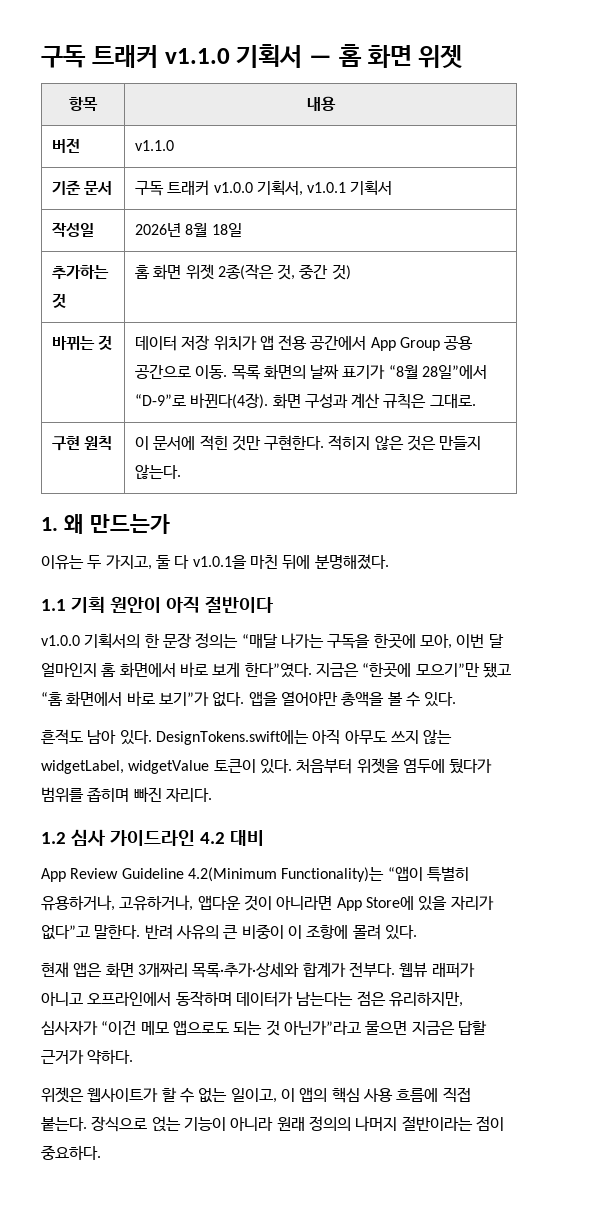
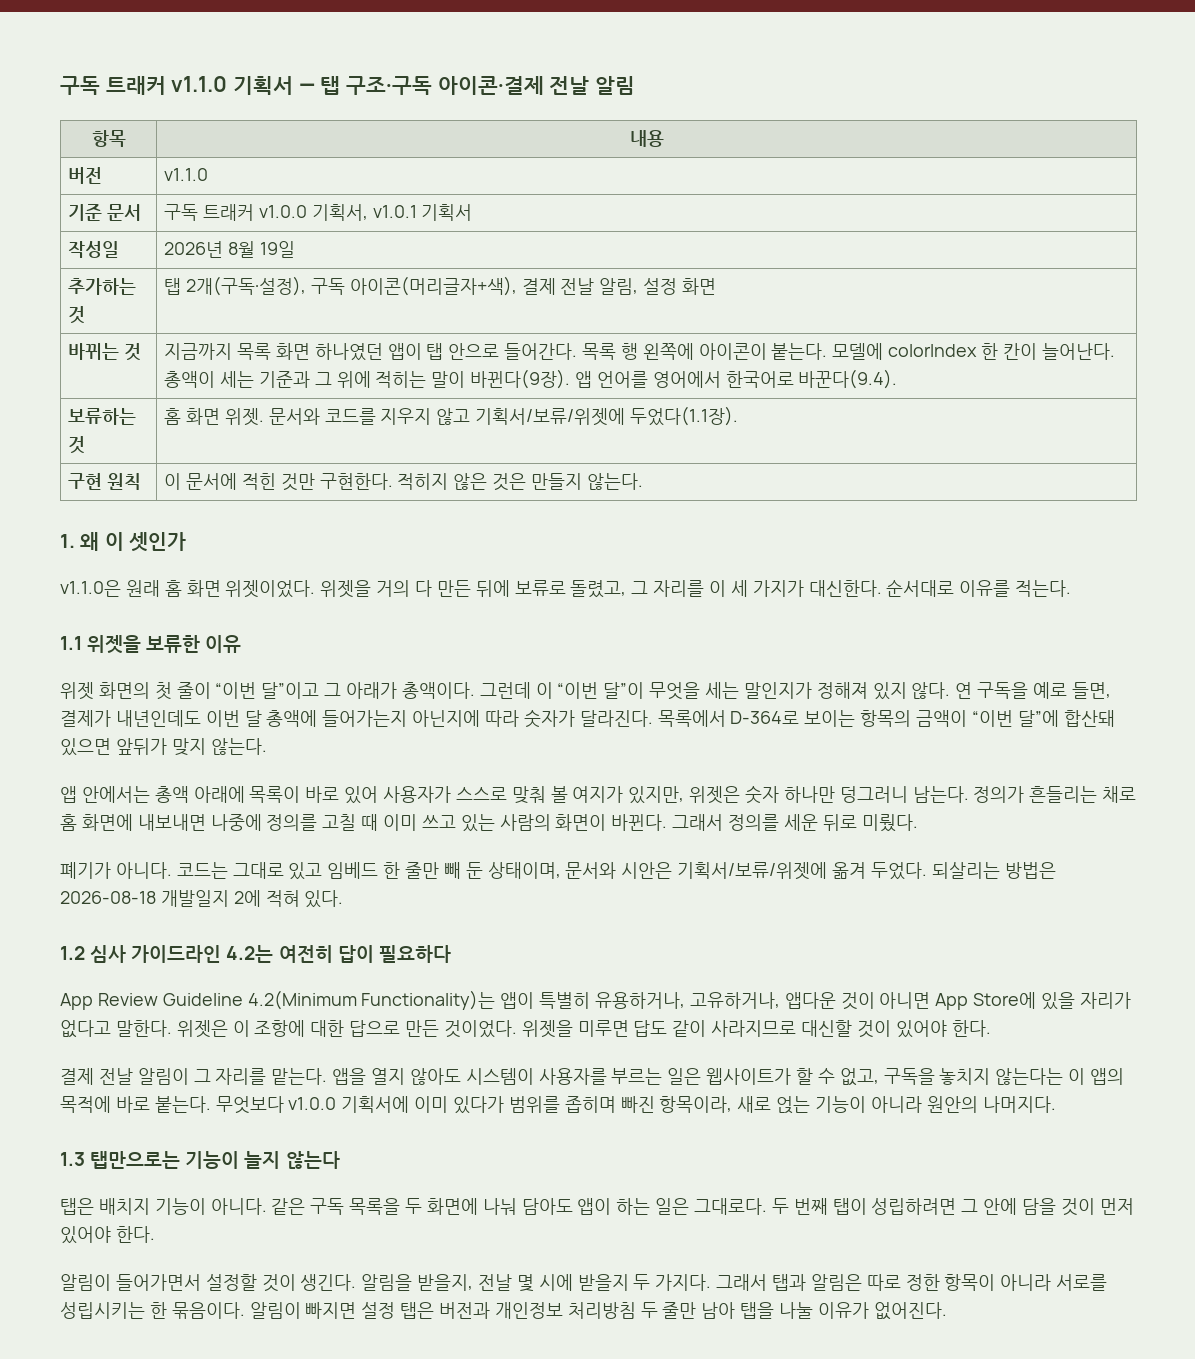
- 구독 트래커 v1.1.0 기획서 — 홈 화면 위젯
+ 구독 트래커 v1.1.0 기획서 — 탭 구조·구독 아이콘·결제 전날 알림
- 작성일 | 2026년 8월 18일
+ 작성일 | 2026년 8월 19일
- 추가하는 것 | 홈 화면 위젯 2종(작은 것, 중간 것)
- 바뀌는 것 | 데이터 저장 위치가 앱 전용 공간에서 App Group 공용 공간으로 이동. 목록 화면의 날짜 표기가 “8월 28일”에서 “D-9”로 바뀐다(4장). 화면 구성과 계산 규칙은 그대로.
+ 추가하는 것 | 탭 2개(구독·설정), 구독 아이콘(머리글자+색), 결제 전날 알림, 설정 화면
+ 바뀌는 것 | 지금까지 목록 화면 하나였던 앱이 탭 안으로 들어간다. 목록 행 왼쪽에 아이콘이 붙는다. 모델에 colorIndex 한 칸이 늘어난다. 총액이 세는 기준과 그 위에 적히는 말이 바뀐다(9장). 앱 언어를 영어에서 한국어로 바꾼다(9.4).
+ 보류하는 것 | 홈 화면 위젯. 문서와 코드를 지우지 않고 기획서/보류/위젯에 두었다(1.1장).
- 1. 왜 만드는가
- 이유는 두 가지고, 둘 다 v1.0.1을 마친 뒤에 분명해졌다.
- 1.1 기획 원안이 아직 절반이다
- v1.0.0 기획서의 한 문장 정의는 “매달 나가는 구독을 한곳에 모아, 이번 달 얼마인지 홈 화면에서 바로 보게 한다”였다. 지금은 “한곳에 모으기”만 됐고 “홈 화면에서 바로 보기”가 없다. 앱을 열어야만 총액을 볼 수 있다.
- 흔적도 남아 있다. DesignTokens.swift에는 아직 아무도 쓰지 않는 widgetLabel, widgetValue 토큰이 있다. 처음부터 위젯을 염두에 뒀다가 범위를 좁히며 빠진 자리다.
+ 1. 왜 이 셋인가
+ v1.1.0은 원래 홈 화면 위젯이었다. 위젯을 거의 다 만든 뒤에 보류로 돌렸고, 그 자리를 이 세 가지가 대신한다. 순서대로 이유를 적는다.
+ 1.1 위젯을 보류한 이유
+ 위젯 화면의 첫 줄이 “이번 달”이고 그 아래가 총액이다. 그런데 이 “이번 달”이 무엇을 세는 말인지가 정해져 있지 않다. 연 구독을 예로 들면, 결제가 내년인데도 이번 달 총액에 들어가는지 아닌지에 따라 숫자가 달라진다. 목록에서 D-364로 보이는 항목의 금액이 “이번 달”에 합산돼 있으면 앞뒤가 맞지 않는다.
+ 앱 안에서는 총액 아래에 목록이 바로 있어 사용자가 스스로 맞춰 볼 여지가 있지만, 위젯은 숫자 하나만 덩그러니 남는다. 정의가 흔들리는 채로 홈 화면에 내보내면 나중에 정의를 고칠 때 이미 쓰고 있는 사람의 화면이 바뀐다. 그래서 정의를 세운 뒤로 미뤘다.
+ 폐기가 아니다. 코드는 그대로 있고 임베드 한 줄만 빼 둔 상태이며, 문서와 시안은 기획서/보류/위젯에 옮겨 두었다. 되살리는 방법은 2026-08-18 개발일지 2에 적혀 있다.
- 1.2 심사 가이드라인 4.2 대비
+ 1.2 심사 가이드라인 4.2는 여전히 답이 필요하다
- App Review Guideline 4.2(Minimum Functionality)는 “앱이 특별히 유용하거나, 고유하거나, 앱다운 것이 아니라면 App Store에 있을 자리가 없다”고 말한다. 반려 사유의 큰 비중이 이 조항에 몰려 있다.
- 현재 앱은 화면 3개짜리 목록·추가·상세와 합계가 전부다. 웹뷰 래퍼가 아니고 오프라인에서 동작하며 데이터가 남는다는 점은 유리하지만, 심사자가 “이건 메모 앱으로도 되는 것 아닌가”라고 물으면 지금은 답할 근거가 약하다.
- 위젯은 웹사이트가 할 수 없는 일이고, 이 앱의 핵심 사용 흐름에 직접 붙는다. 장식으로 얹는 기능이 아니라 원래 정의의 나머지 절반이라는 점이 중요하다.
+ App Review Guideline 4.2(Minimum Functionality)는 앱이 특별히 유용하거나, 고유하거나, 앱다운 것이 아니면 App Store에 있을 자리가 없다고 말한다. 위젯은 이 조항에 대한 답으로 만든 것이었다. 위젯을 미루면 답도 같이 사라지므로 대신할 것이 있어야 한다.
+ 결제 전날 알림이 그 자리를 맡는다. 앱을 열지 않아도 시스템이 사용자를 부르는 일은 웹사이트가 할 수 없고, 구독을 놓치지 않는다는 이 앱의 목적에 바로 붙는다. 무엇보다 v1.0.0 기획서에 이미 있다가 범위를 좁히며 빠진 항목이라, 새로 얹는 기능이 아니라 원안의 나머지다.
+ 1.3 탭만으로는 기능이 늘지 않는다
+ 탭은 배치지 기능이 아니다. 같은 구독 목록을 두 화면에 나눠 담아도 앱이 하는 일은 그대로다. 두 번째 탭이 성립하려면 그 안에 담을 것이 먼저 있어야 한다.
+ 알림이 들어가면서 설정할 것이 생긴다. 알림을 받을지, 전날 몇 시에 받을지 두 가지다. 그래서 탭과 알림은 따로 정한 항목이 아니라 서로를 성립시키는 한 묶음이다. 알림이 빠지면 설정 탭은 버전과 개인정보 처리방침 두 줄만 남아 탭을 나눌 이유가 없어진다.

